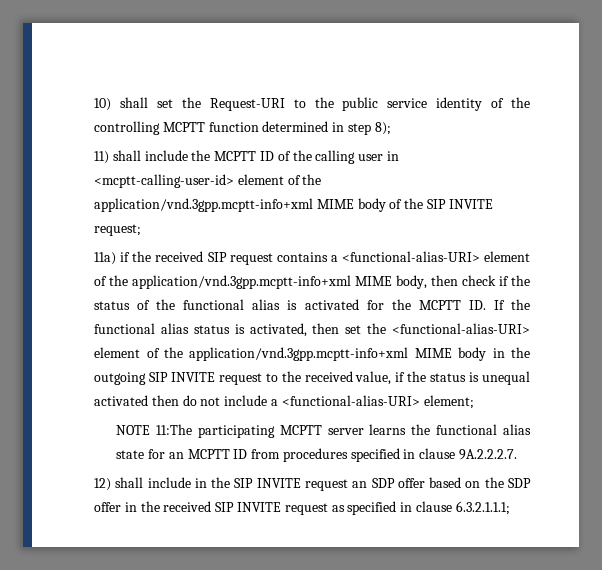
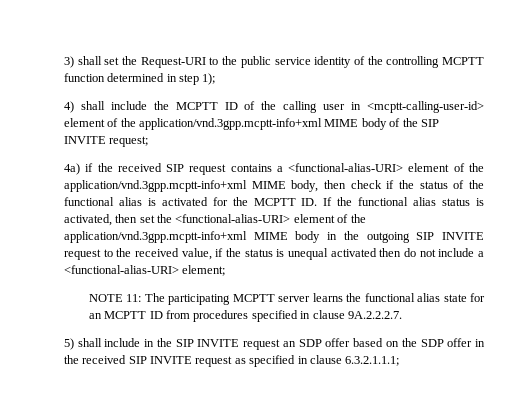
- 10) shall set the Request-URI to the public service identity of the controlling MCPTT function determined in step 8);
- 11) shall include the MCPTT ID of the calling user in <mcptt-calling-user-id> element of the application/vnd.3gpp.mcptt-info+xml MIME body of the SIP INVITE request;
+ 3) shall set the Request-URI to the public service identity of the controlling MCPTT function determined in step 1);
+ 4) shall include the MCPTT ID of the calling user in <mcptt-calling-user-id> element of the application/vnd.3gpp.mcptt-info+xml MIME body of the SIP INVITE request;
- 11a) if the received SIP request contains a <functional-alias-URI> element of the application/vnd.3gpp.mcptt-info+xml MIME body, then check if the status of the functional alias is activated for the MCPTT ID. If the functional alias status is activated, then set the <functional-alias-URI> element of the application/vnd.3gpp.mcptt-info+xml MIME body in the outgoing SIP INVITE request to the received value, if the status is unequal activated then do not include a <functional-alias-URI> element;
+ 4a) if the received SIP request contains a <functional-alias-URI> element of the application/vnd.3gpp.mcptt-info+xml MIME body, then check if the status of the functional alias is activated for the MCPTT ID. If the functional alias status is activated, then set the <functional-alias-URI> element of the application/vnd.3gpp.mcptt-info+xml MIME body in the outgoing SIP INVITE request to the received value, if the status is unequal activated then do not include a <functional-alias-URI> element;
- NOTE 11:The participating MCPTT server learns the functional alias state for an MCPTT ID from procedures specified in clause 9A.2.2.2.7.
+ NOTE 11: The participating MCPTT server learns the functional alias state for an MCPTT ID from procedures specified in clause 9A.2.2.2.7.
- 12) shall include in the SIP INVITE request an SDP offer based on the SDP offer in the received SIP INVITE request as specified in clause 6.3.2.1.1.1;
+ 5) shall include in the SIP INVITE request an SDP offer based on the SDP offer in the received SIP INVITE request as specified in clause 6.3.2.1.1.1;

